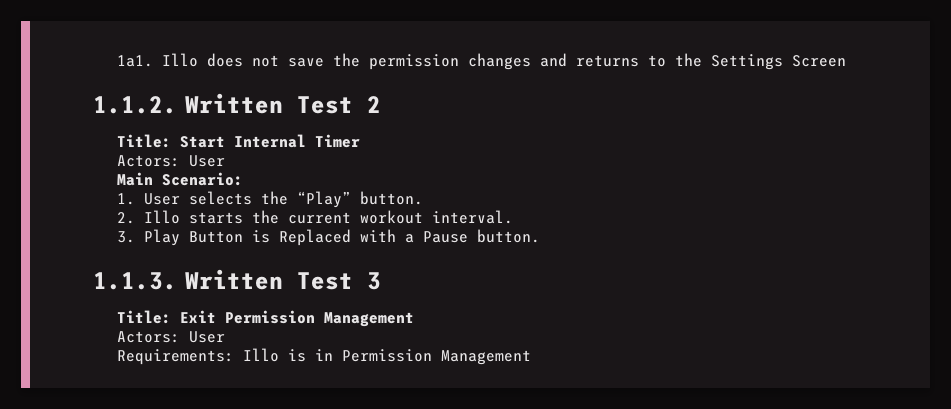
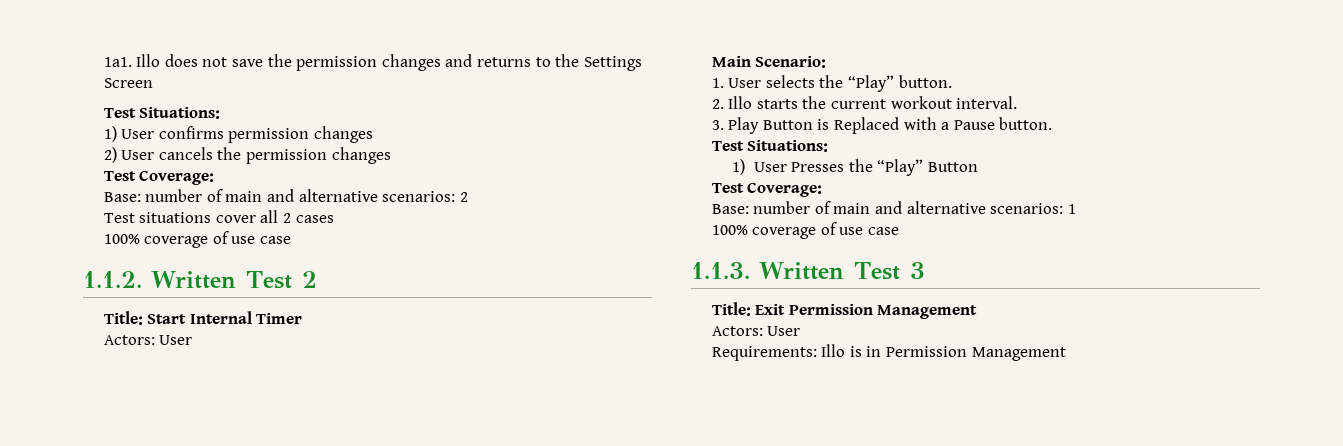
  Illo does not save the permission changes and returns to the Settings Screen
+ Test Situations:
+ 1) User confirms permission changes
+ 2) User cancels the permission changes
+ Test Coverage:
+ Base: number of main and alternative scenarios: 2
+ Test situations cover all 2 cases
+ 100% coverage of use case
  3. Play Button is Replaced with a Pause button.
+ Test Situations:
+ 1) User Presses the “Play” Button
+ Test Coverage:
+ Base: number of main and alternative scenarios: 1
+ 100% coverage of use case

